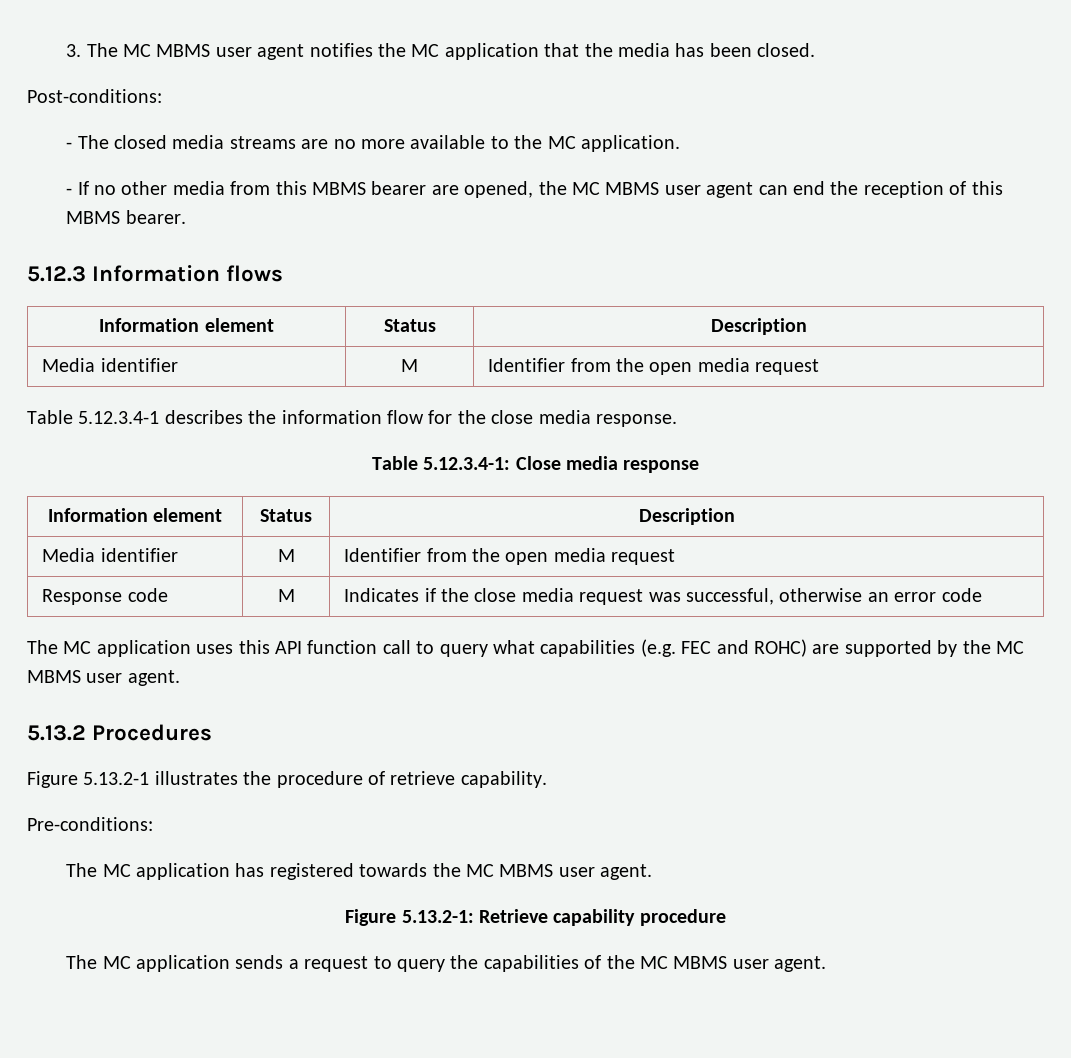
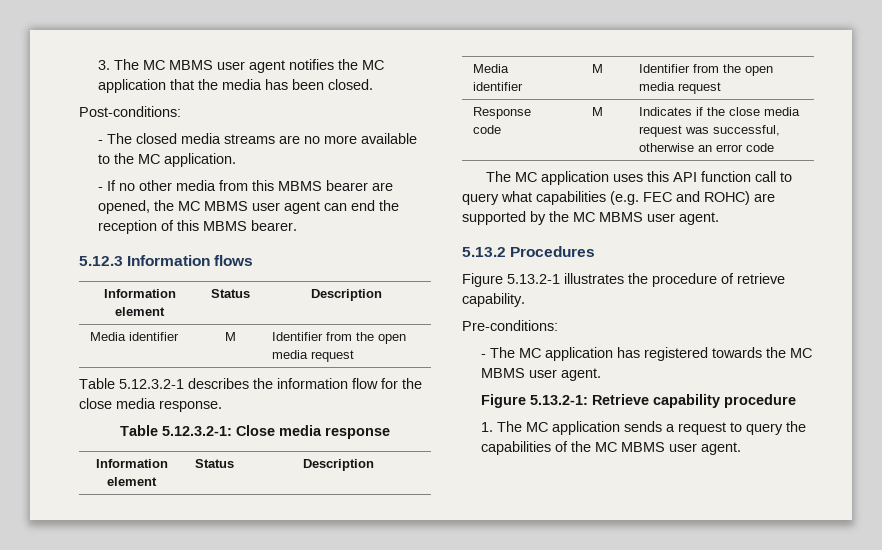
- Table 5.12.3.4-1 describes the information flow for the close media response.
+ Table 5.12.3.2-1 describes the information flow for the close media response.
- Table 5.12.3.4-1: Close media response
+ Table 5.12.3.2-1: Close media response
- The MC application has registered towards the MC MBMS user agent.
+ - The MC application has registered towards the MC MBMS user agent.
- The MC application sends a request to query the capabilities of the MC MBMS user agent.
+ 1. The MC application sends a request to query the capabilities of the MC MBMS user agent.

